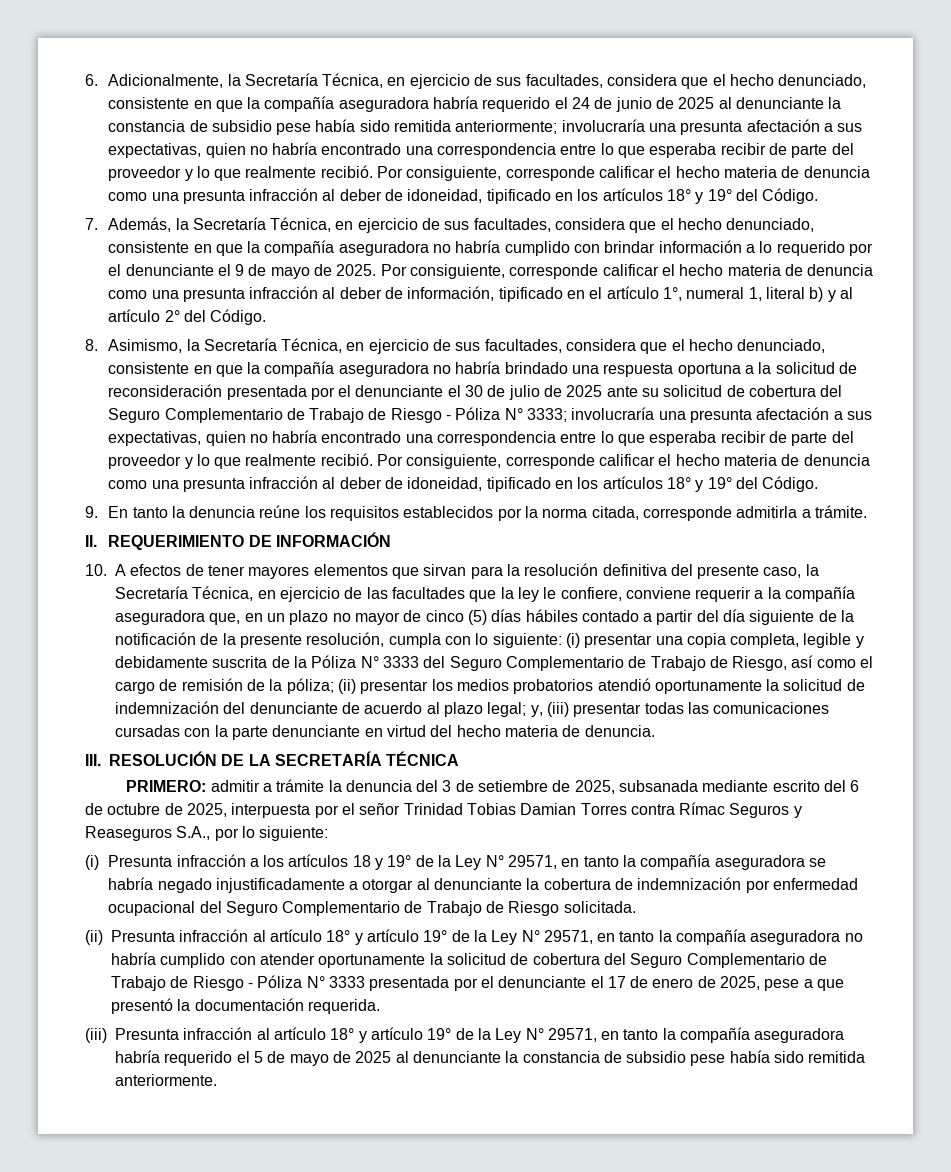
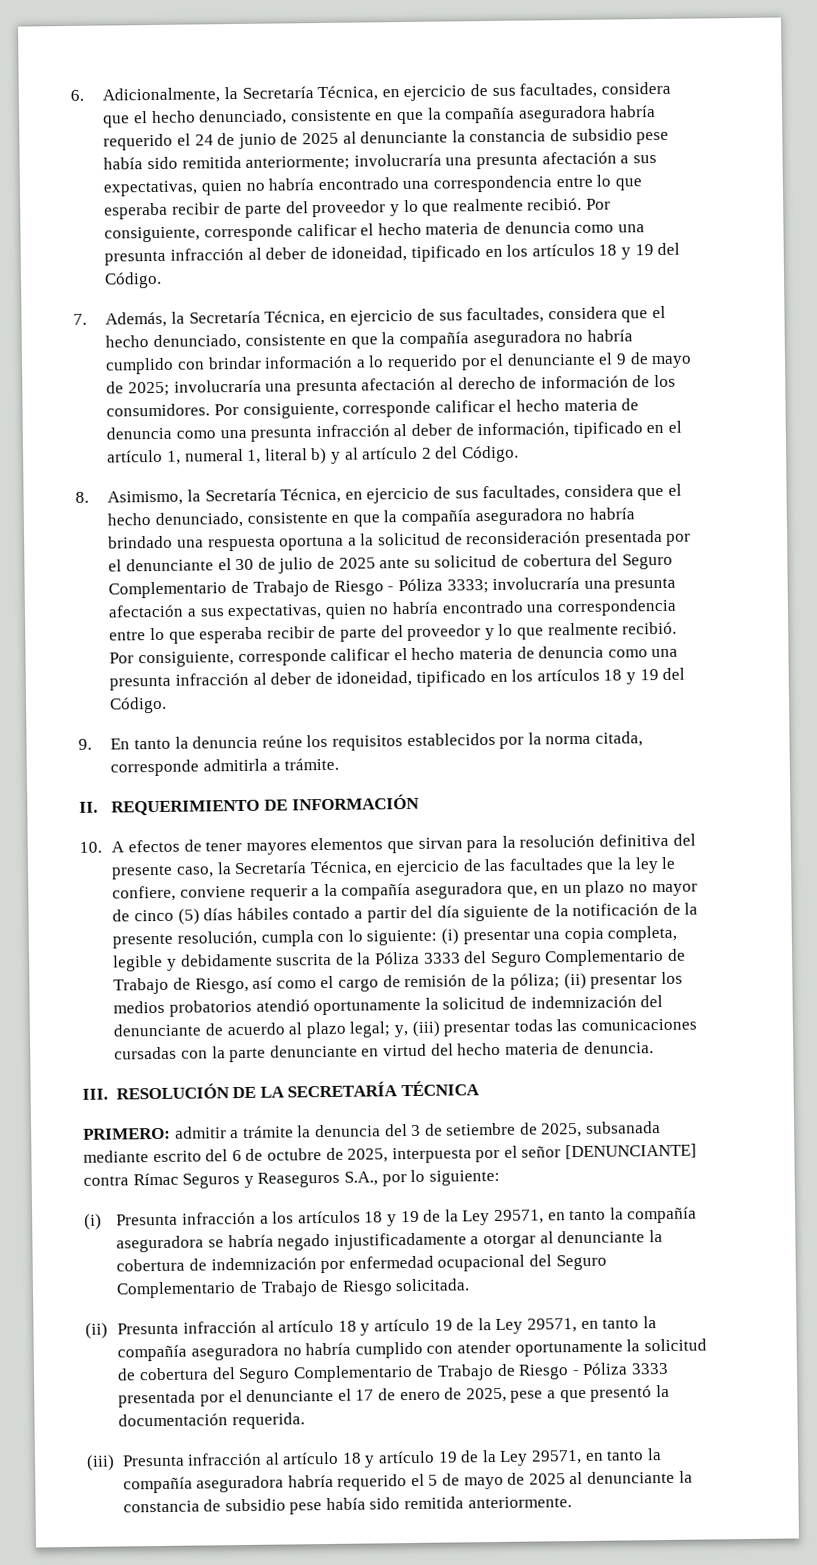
- 6. Adicionalmente, la Secretaría Técnica, en ejercicio de sus facultades, considera que el hecho denunciado, consistente en que la compañía aseguradora habría requerido el 24 de junio de 2025 al denunciante la constancia de subsidio pese había sido remitida anteriormente; involucraría una presunta afectación a sus expectativas, quien no habría encontrado una correspondencia entre lo que esperaba recibir de parte del proveedor y lo que realmente recibió. Por consiguiente, corresponde calificar el hecho materia de denuncia como una presunta infracción al deber de idoneidad, tipificado en los artículos 18° y 19° del Código.
+ 6. Adicionalmente, la Secretaría Técnica, en ejercicio de sus facultades, considera que el hecho denunciado, consistente en que la compañía aseguradora habría requerido el 24 de junio de 2025 al denunciante la constancia de subsidio pese había sido remitida anteriormente; involucraría una presunta afectación a sus expectativas, quien no habría encontrado una correspondencia entre lo que esperaba recibir de parte del proveedor y lo que realmente recibió. Por consiguiente, corresponde calificar el hecho materia de denuncia como una presunta infracción al deber de idoneidad, tipificado en los artículos 18 y 19 del Código.
- 7. Además, la Secretaría Técnica, en ejercicio de sus facultades, considera que el hecho denunciado, consistente en que la compañía aseguradora no habría cumplido con brindar información a lo requerido por el denunciante el 9 de mayo de 2025.
+ 7. Además, la Secretaría Técnica, en ejercicio de sus facultades, considera que el hecho denunciado, consistente en que la compañía aseguradora no habría cumplido con brindar información a lo requerido por el denunciante el 9 de mayo de 2025; involucraría una presunta afectación al derecho de información de los consumidores.
- Por consiguiente, corresponde calificar el hecho materia de denuncia como una presunta infracción al deber de información, tipificado en el artículo 1°, numeral 1, literal b) y al artículo 2° del Código.
+ Por consiguiente, corresponde calificar el hecho materia de denuncia como una presunta infracción al deber de información, tipificado en el artículo 1, numeral 1, literal b) y al artículo 2 del Código.
- 8. Asimismo, la Secretaría Técnica, en ejercicio de sus facultades, considera que el hecho denunciado, consistente en que la compañía aseguradora no habría brindado una respuesta oportuna a la solicitud de reconsideración presentada por el denunciante el 30 de julio de 2025 ante su solicitud de cobertura del Seguro Complementario de Trabajo de Riesgo - Póliza N° 3333; involucraría una presunta afectación a sus expectativas, quien no habría encontrado una correspondencia entre lo que esperaba recibir de parte del proveedor y lo que realmente recibió. Por consiguiente, corresponde calificar el hecho materia de denuncia como una presunta infracción al deber de idoneidad, tipificado en los artículos 18° y 19° del Código.
+ 8. Asimismo, la Secretaría Técnica, en ejercicio de sus facultades, considera que el hecho denunciado, consistente en que la compañía aseguradora no habría brindado una respuesta oportuna a la solicitud de reconsideración presentada por el denunciante el 30 de julio de 2025 ante su solicitud de cobertura del Seguro Complementario de Trabajo de Riesgo - Póliza 3333; involucraría una presunta afectación a sus expectativas, quien no habría encontrado una correspondencia entre lo que esperaba recibir de parte del proveedor y lo que realmente recibió. Por consiguiente, corresponde calificar el hecho materia de denuncia como una presunta infracción al deber de idoneidad, tipificado en los artículos 18 y 19 del Código.
- (i) presentar una copia completa, legible y debidamente suscrita de la Póliza N° 3333 del Seguro Complementario de Trabajo de Riesgo, así como el cargo de remisión de la póliza;
+ (i) presentar una copia completa, legible y debidamente suscrita de la Póliza 3333 del Seguro Complementario de Trabajo de Riesgo, así como el cargo de remisión de la póliza;
- PRIMERO: admitir a trámite la denuncia del 3 de setiembre de 2025, subsanada mediante escrito del 6 de octubre de 2025, interpuesta por el señor Trinidad Tobias Damian Torres contra Rímac Seguros y Reaseguros S.A., por lo siguiente:
+ PRIMERO: admitir a trámite la denuncia del 3 de setiembre de 2025, subsanada mediante escrito del 6 de octubre de 2025, interpuesta por el señor [DENUNCIANTE] contra Rímac Seguros y Reaseguros S.A., por lo siguiente:
- (i) Presunta infracción a los artículos 18 y 19° de la Ley N° 29571, en tanto la compañía aseguradora se habría negado injustificadamente a otorgar al denunciante la cobertura de indemnización por enfermedad ocupacional del Seguro Complementario de Trabajo de Riesgo solicitada.
+ (i) Presunta infracción a los artículos 18 y 19 de la Ley 29571, en tanto la compañía aseguradora se habría negado injustificadamente a otorgar al denunciante la cobertura de indemnización por enfermedad ocupacional del Seguro Complementario de Trabajo de Riesgo solicitada.
- (ii) Presunta infracción al artículo 18° y artículo 19° de la Ley N° 29571, en tanto la compañía aseguradora no habría cumplido con atender oportunamente la solicitud de cobertura del Seguro Complementario de Trabajo de Riesgo - Póliza N° 3333 presentada por el denunciante el 17 de enero de 2025, pese a que presentó la documentación requerida.
+ (ii) Presunta infracción al artículo 18 y artículo 19 de la Ley 29571, en tanto la compañía aseguradora no habría cumplido con atender oportunamente la solicitud de cobertura del Seguro Complementario de Trabajo de Riesgo - Póliza 3333 presentada por el denunciante el 17 de enero de 2025, pese a que presentó la documentación requerida.
- (iii) Presunta infracción al artículo 18° y artículo 19° de la Ley N° 29571, en tanto la compañía aseguradora habría requerido el 5 de mayo de 2025 al denunciante la constancia de subsidio pese había sido remitida anteriormente.
+ (iii) Presunta infracción al artículo 18 y artículo 19 de la Ley 29571, en tanto la compañía aseguradora habría requerido el 5 de mayo de 2025 al denunciante la constancia de subsidio pese había sido remitida anteriormente.

